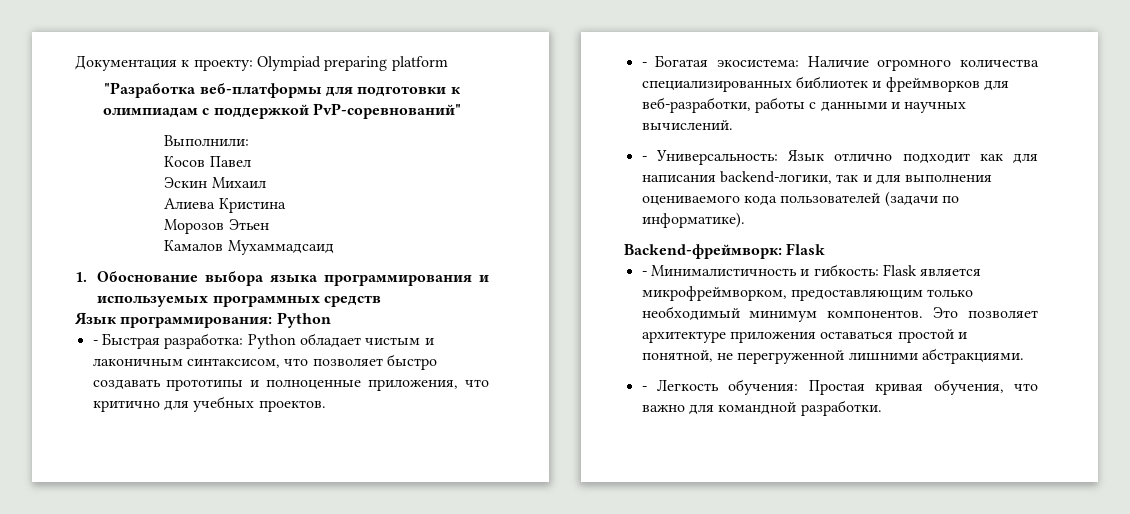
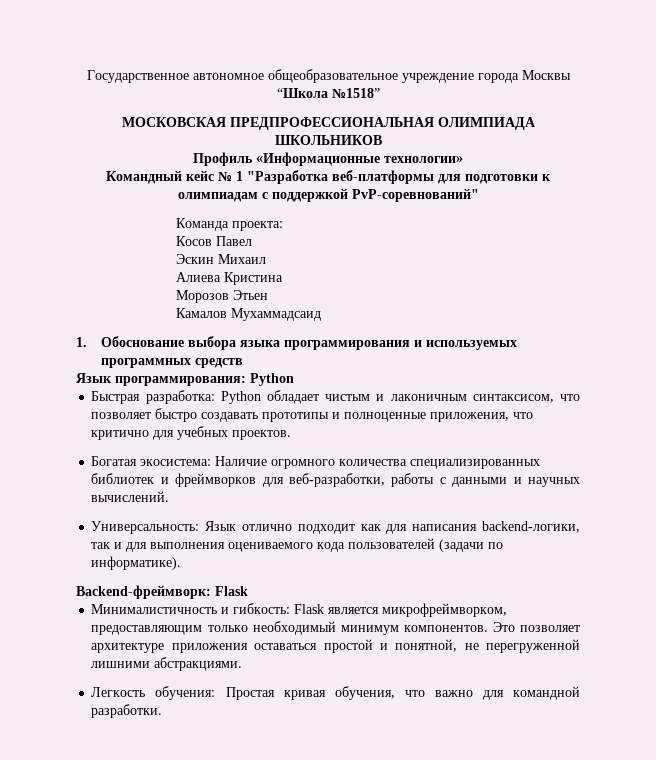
- Документация к проекту: Olympiad preparing platform
- "Разработка веб-платформы для подготовки к олимпиадам с поддержкой PvP-соревнований"
+ Государственное автономное общеобразовательное учреждение города Москвы “Школа №1518”
+ МОСКОВСКАЯ ПРЕДПРОФЕССИОНАЛЬНАЯ ОЛИМПИАДА ШКОЛЬНИКОВ
+ Профиль «Информационные технологии»
+ Командный кейс № 1 "Разработка веб-платформы для подготовки к олимпиадам с поддержкой PvP-соревнований"
- Выполнили:
+ Команда проекта:
- - Быстрая разработка: Python обладает чистым и лаконичным синтаксисом, что позволяет быстро создавать прототипы и полноценные приложения, что критично для учебных проектов.
+ Быстрая разработка: Python обладает чистым и лаконичным синтаксисом, что позволяет быстро создавать прототипы и полноценные приложения, что критично для учебных проектов.
- - Богатая экосистема: Наличие огромного количества специализированных библиотек и фреймворков для веб-разработки, работы с данными и научных вычислений.
+ Богатая экосистема: Наличие огромного количества специализированных библиотек и фреймворков для веб-разработки, работы с данными и научных вычислений.
- - Универсальность: Язык отлично подходит как для написания backend-логики, так и для выполнения оцениваемого кода пользователей (задачи по информатике).
+ Универсальность: Язык отлично подходит как для написания backend-логики, так и для выполнения оцениваемого кода пользователей (задачи по информатике).
- - Минималистичность и гибкость: Flask является микрофреймворком, предоставляющим только необходимый минимум компонентов.
+ Минималистичность и гибкость: Flask является микрофреймворком, предоставляющим только необходимый минимум компонентов.
- - Легкость обучения: Простая кривая обучения, что важно для командной разработки.
+ Легкость обучения: Простая кривая обучения, что важно для командной разработки.

